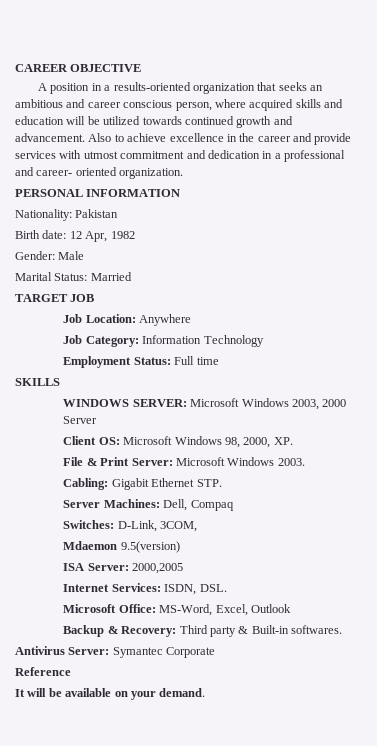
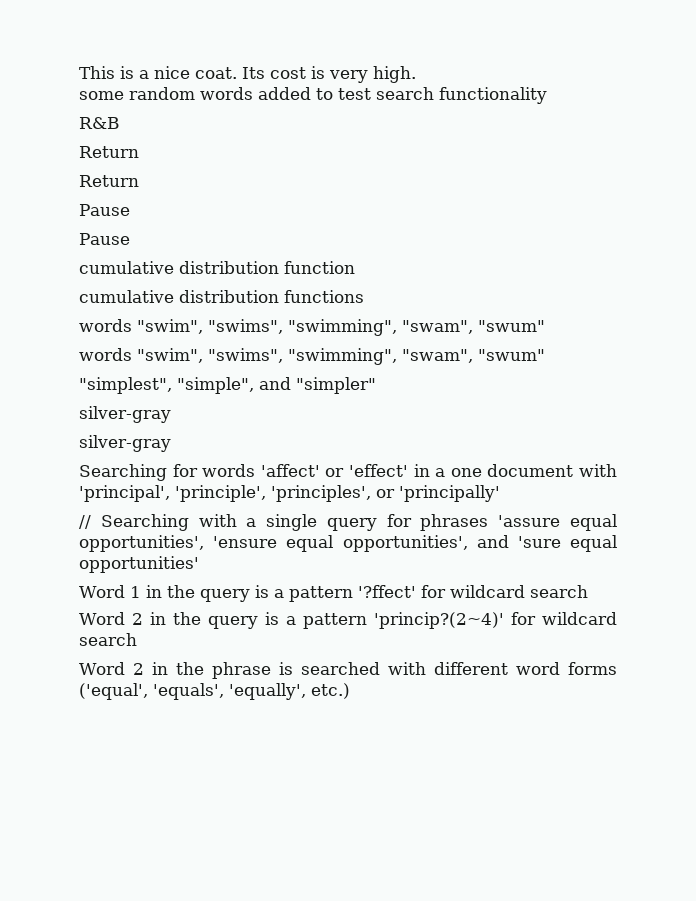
- CAREER OBJECTIVE
- A position in a results-oriented organization that seeks an ambitious and career conscious person, where acquired skills and education will be utilized towards continued growth and advancement. Also to achieve excellence in the career and provide services with utmost commitment and dedication in a professional and career- oriented organization.
- PERSONAL INFORMATION
- Nationality: Pakistan
- Birth date: 12 Apr, 1982
- Gender: Male
- Marital Status: Married
- TARGET JOB
- Job Location: Anywhere
- Job Category: Information Technology
- Employment Status: Full time
- SKILLS
- WINDOWS SERVER: Microsoft Windows 2003, 2000 Server
- Client OS: Microsoft Windows 98, 2000, XP.
- File & Print Server: Microsoft Windows 2003.
- Cabling: Gigabit Ethernet STP.
- Server Machines: Dell, Compaq
- Switches: D-Link, 3COM,
- Mdaemon 9.5(version)
- ISA Server: 2000,2005
- Internet Services: ISDN, DSL.
- Microsoft Office: MS-Word, Excel, Outlook
- Backup & Recovery: Third party & Built-in softwares.
- Antivirus Server: Symantec Corporate
- Reference
- It will be available on your demand.
+ This is a nice coat. Its cost is very high.
+ some random words added to test search functionality
+ R&B
+ Return
+ Return
+ Pause
+ Pause
+ cumulative distribution function
+ cumulative distribution functions
+ words "swim", "swims", "swimming", "swam", "swum"
+ words "swim", "swims", "swimming", "swam", "swum"
+ "simplest", "simple", and "simpler"
+ silver-gray
+ silver-gray
+ Searching for words 'affect' or 'effect' in a one document with 'principal', 'principle', 'principles', or 'principally'
+ // Searching with a single query for phrases 'assure equal opportunities', 'ensure equal opportunities', and 'sure equal opportunities'
+ Word 1 in the query is a pattern '?ffect' for wildcard search
+ Word 2 in the query is a pattern 'princip?(2~4)' for wildcard search
+ Word 2 in the phrase is searched with different word forms ('equal', 'equals', 'equally', etc.)

